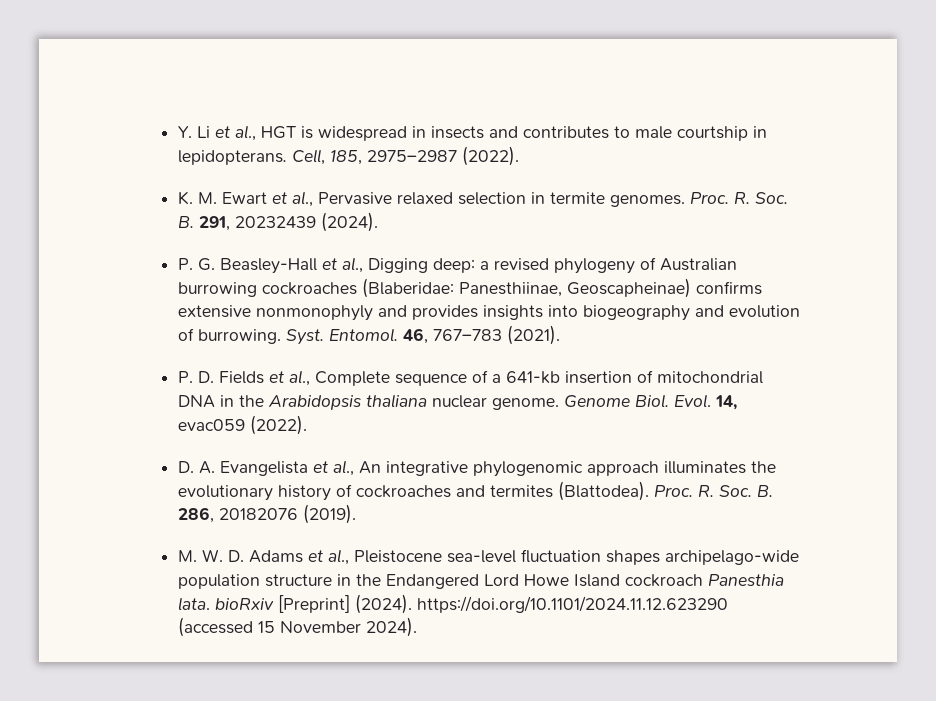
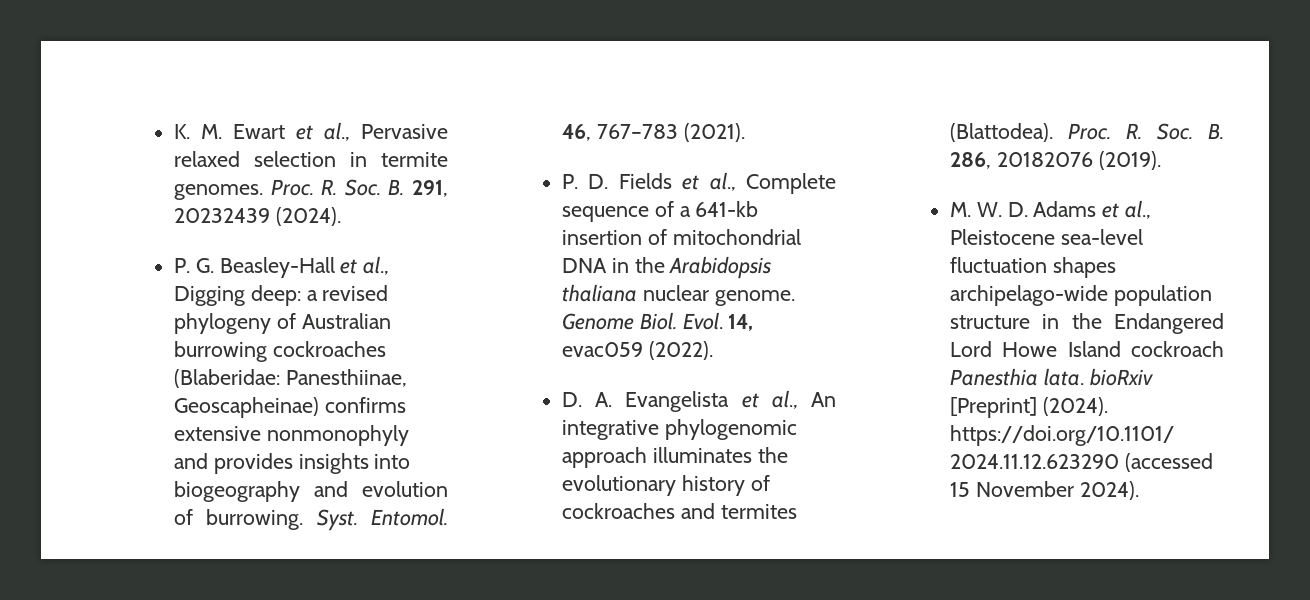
- Y. Li et al., HGT is widespread in insects and contributes to male courtship in lepidopterans. Cell, 185, 2975–2987 (2022).

